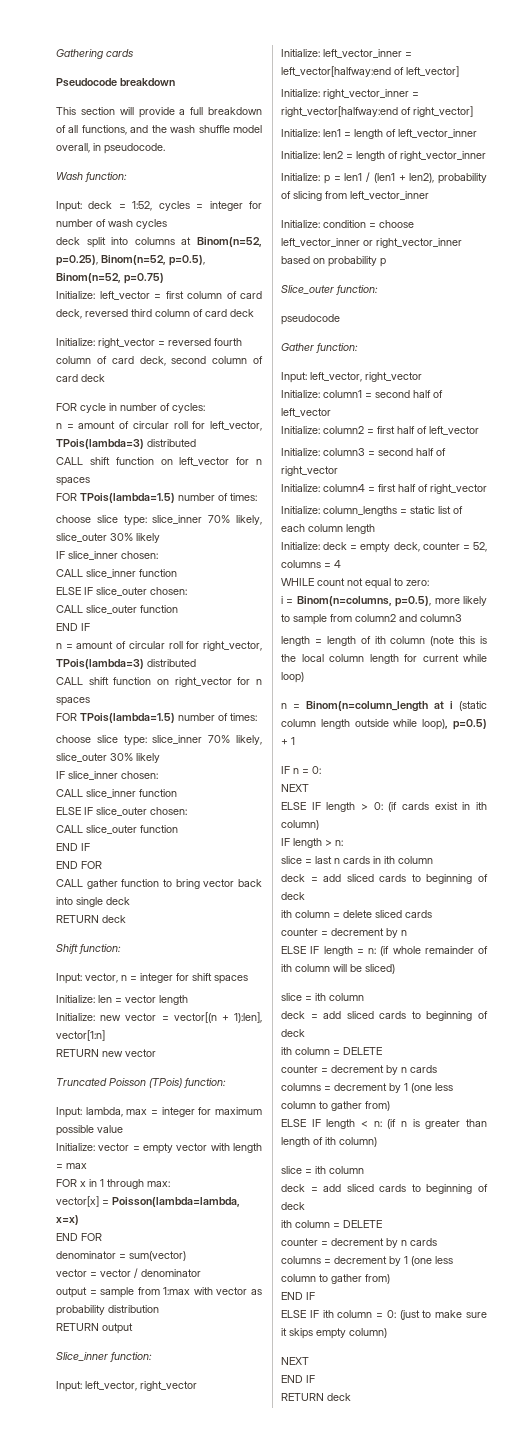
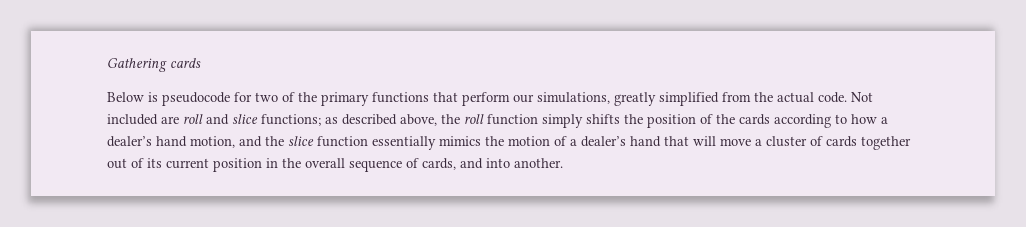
- Pseudocode breakdown
- This section will provide a full breakdown of all functions, and the wash shuffle model overall, in pseudocode.
- Wash function:
- Input: deck = 1:52, cycles = integer for number of wash cycles
- deck split into columns at Binom(n=52, p=0.25), Binom(n=52, p=0.5), Binom(n=52, p=0.75)
- Initialize: left_vector = first column of card deck, reversed third column of card deck
- Initialize: right_vector = reversed fourth column of card deck, second column of card deck
- FOR cycle in number of cycles:
- n = amount of circular roll for left_vector, TPois(lambda=3) distributed
- CALL shift function on left_vector for n spaces
- FOR TPois(lambda=1.5) number of times:
- choose slice type: slice_inner 70% likely, slice_outer 30% likely
- IF slice_inner chosen:
- CALL slice_inner function
- ELSE IF slice_outer chosen:
- CALL slice_outer function
- END IF
- n = amount of circular roll for right_vector, TPois(lambda=3) distributed
- CALL shift function on right_vector for n spaces
- FOR TPois(lambda=1.5) number of times:
- choose slice type: slice_inner 70% likely, slice_outer 30% likely
- IF slice_inner chosen:
- CALL slice_inner function
- ELSE IF slice_outer chosen:
- CALL slice_outer function
- END IF
- END FOR
- CALL gather function to bring vector back into single deck
- RETURN deck
- Shift function:
- Input: vector, n = integer for shift spaces
- Initialize: len = vector length
- Initialize: new vector = vector[(n + 1):len], vector[1:n]
- RETURN new vector
- Truncated Poisson (TPois) function:
- Input: lambda, max = integer for maximum possible value
- Initialize: vector = empty vector with length = max
- FOR x in 1 through max:
- vector[x] = Poisson(lambda=lambda, x=x)
- END FOR
- denominator = sum(vector)
- vector = vector / denominator
- output = sample from 1:max with vector as probability distribution
- RETURN output
- Slice_inner function:
- Input: left_vector, right_vector
- Initialize: left_vector_inner = left_vector[halfway:end of left_vector]
- Initialize: right_vector_inner = right_vector[halfway:end of right_vector]
- Initialize: len1 = length of left_vector_inner
- Initialize: len2 = length of right_vector_inner
- Initialize: p = len1 / (len1 + len2), probability of slicing from left_vector_inner
- Initialize: condition = choose left_vector_inner or right_vector_inner based on probability p
- Slice_outer function:
- pseudocode
- Gather function:
- Input: left_vector, right_vector
- Initialize: column1 = second half of left_vector
- Initialize: column2 = first half of left_vector
- Initialize: column3 = second half of right_vector
- Initialize: column4 = first half of right_vector
- Initialize: column_lengths = static list of each column length
- Initialize: deck = empty deck, counter = 52, columns = 4
- WHILE count not equal to zero:
- i = Binom(n=columns, p=0.5), more likely to sample from column2 and column3
- length = length of ith column (note this is the local column length for current while loop)
- n = Binom(n=column_length at i (static column length outside while loop), p=0.5) + 1
- IF n = 0:
- NEXT
- ELSE IF length > 0: (if cards exist in ith column)
- IF length > n:
- slice = last n cards in ith column
- deck = add sliced cards to beginning of deck
- ith column = delete sliced cards
- counter = decrement by n
- ELSE IF length = n: (if whole remainder of ith column will be sliced)
- slice = ith column
- deck = add sliced cards to beginning of deck
- ith column = DELETE
- counter = decrement by n cards
- columns = decrement by 1 (one less column to gather from)
- ELSE IF length < n: (if n is greater than length of ith column)
- slice = ith column
- deck = add sliced cards to beginning of deck
- ith column = DELETE
- counter = decrement by n cards
- columns = decrement by 1 (one less column to gather from)
- END IF
- ELSE IF ith column = 0: (just to make sure it skips empty column)
- NEXT
- END IF
- RETURN deck
+ Below is pseudocode for two of the primary functions that perform our simulations, greatly simplified from the actual code. Not included are roll and slice functions; as described above, the roll function simply shifts the position of the cards according to how a dealer’s hand motion, and the slice function essentially mimics the motion of a dealer’s hand that will move a cluster of cards together out of its current position in the overall sequence of cards, and into another.

